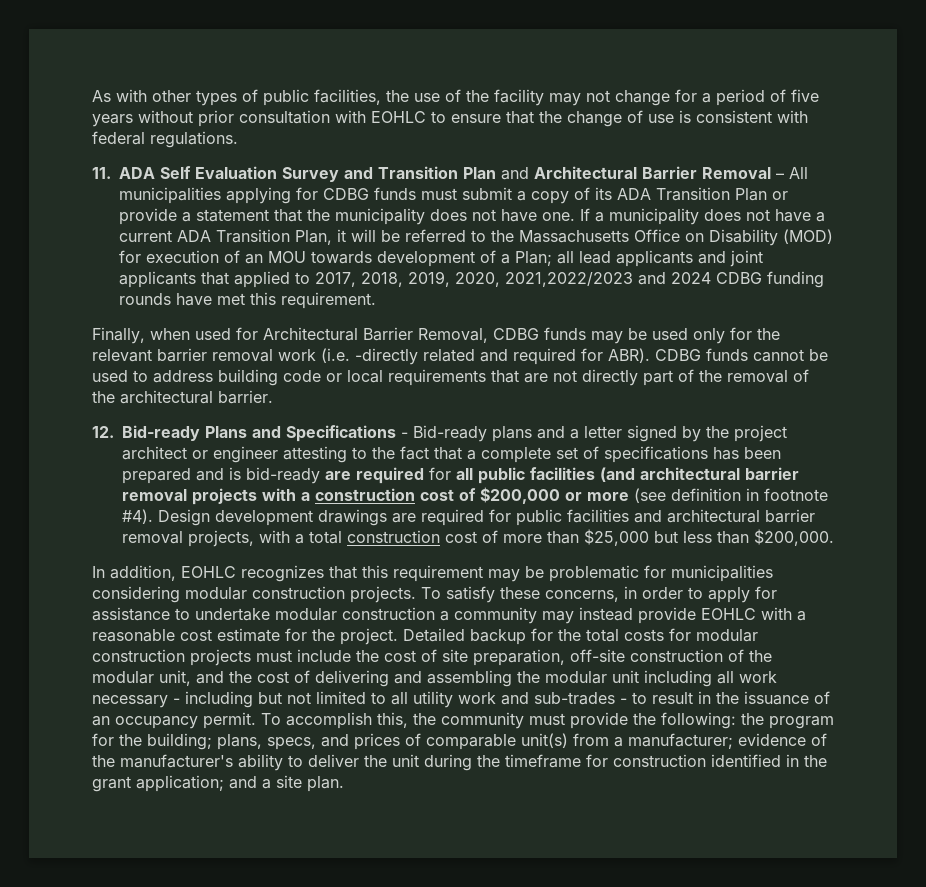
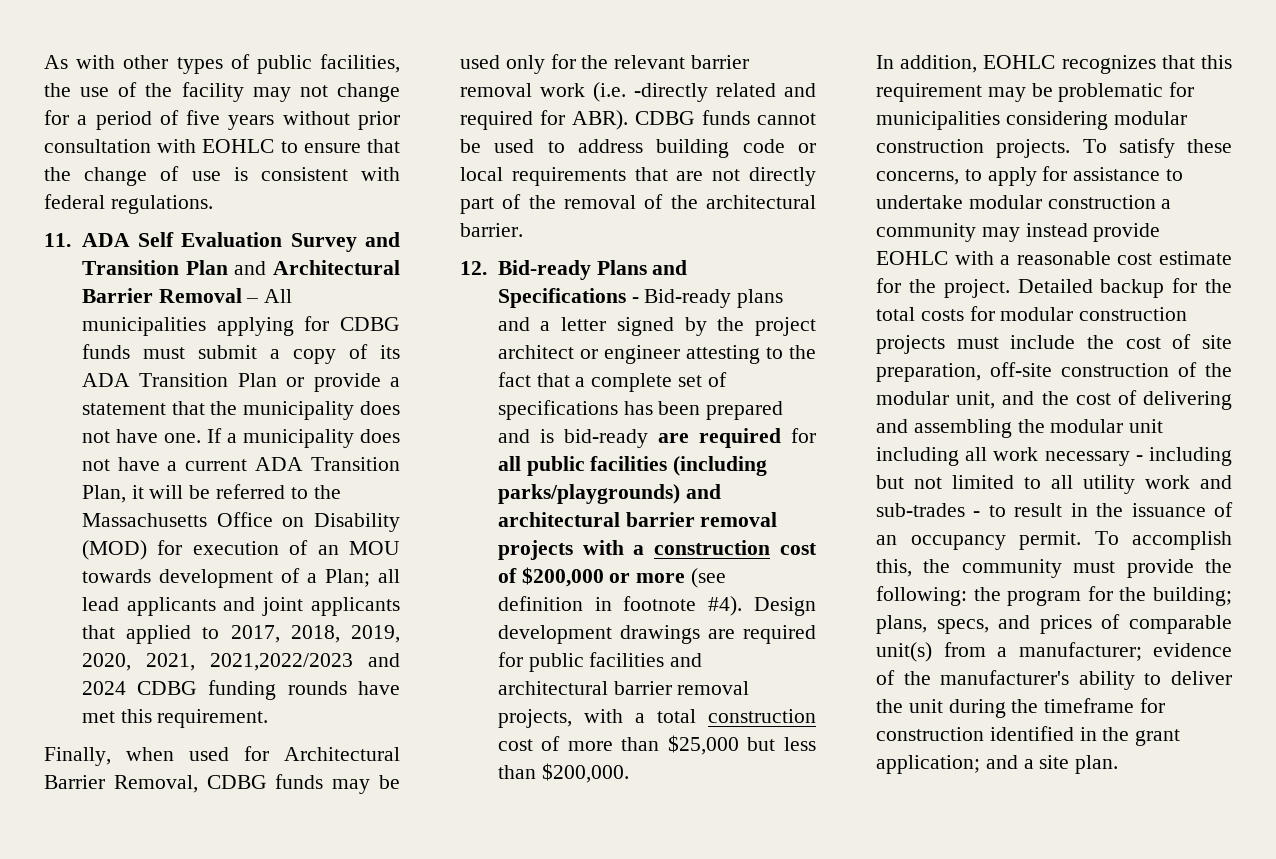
- If a municipality does not have a current ADA Transition Plan, it will be referred to the Massachusetts Office on Disability (MOD) for execution of an MOU towards development of a Plan; all lead applicants and joint applicants that applied to 2017, 2018, 2019, 2020, 2021,2022/2023 and 2024 CDBG funding rounds have met this requirement.
+ If a municipality does not have a current ADA Transition Plan, it will be referred to the Massachusetts Office on Disability (MOD) for execution of an MOU towards development of a Plan; all lead applicants and joint applicants that applied to 2017, 2018, 2019, 2020, 2021, 2021,2022/2023 and 2024 CDBG funding rounds have met this requirement.
- 12. Bid-ready Plans and Specifications - Bid-ready plans and a letter signed by the project architect or engineer attesting to the fact that a complete set of specifications has been prepared and is bid-ready are required for all public facilities (and architectural barrier removal projects with a construction cost of $200,000 or more (see definition in footnote #4).
+ 12. Bid-ready Plans and Specifications - Bid-ready plans and a letter signed by the project architect or engineer attesting to the fact that a complete set of specifications has been prepared and is bid-ready are required for all public facilities (including parks/playgrounds) and architectural barrier removal projects with a construction cost of $200,000 or more (see definition in footnote #4).
- To satisfy these concerns, in order to apply for assistance to undertake modular construction a community may instead provide EOHLC with a reasonable cost estimate for the project.
+ To satisfy these concerns, to apply for assistance to undertake modular construction a community may instead provide EOHLC with a reasonable cost estimate for the project.

